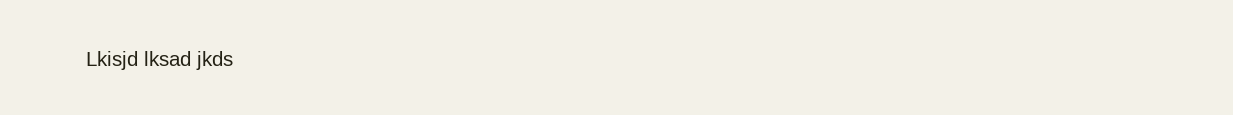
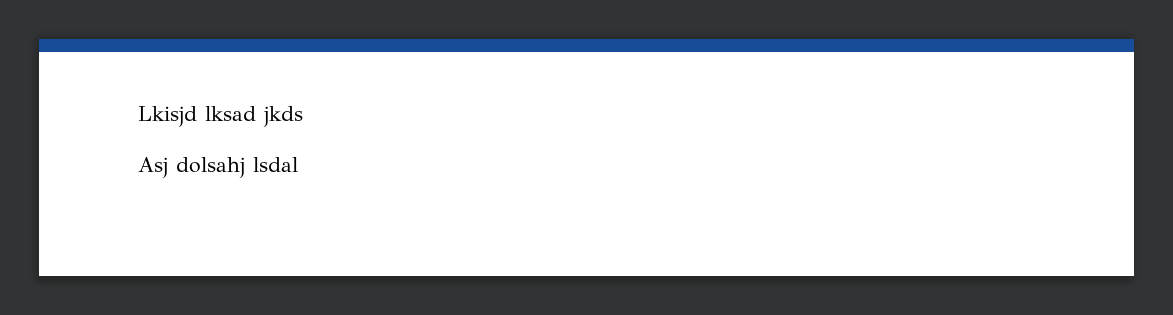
+ Asj dolsahj lsdal

